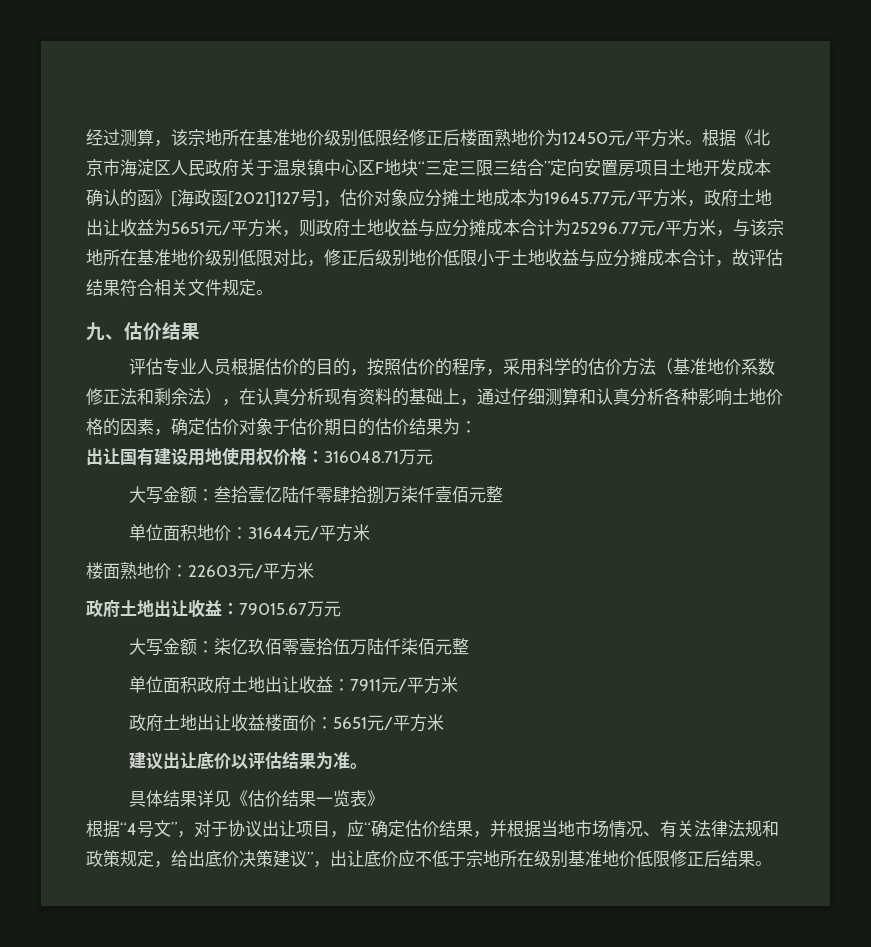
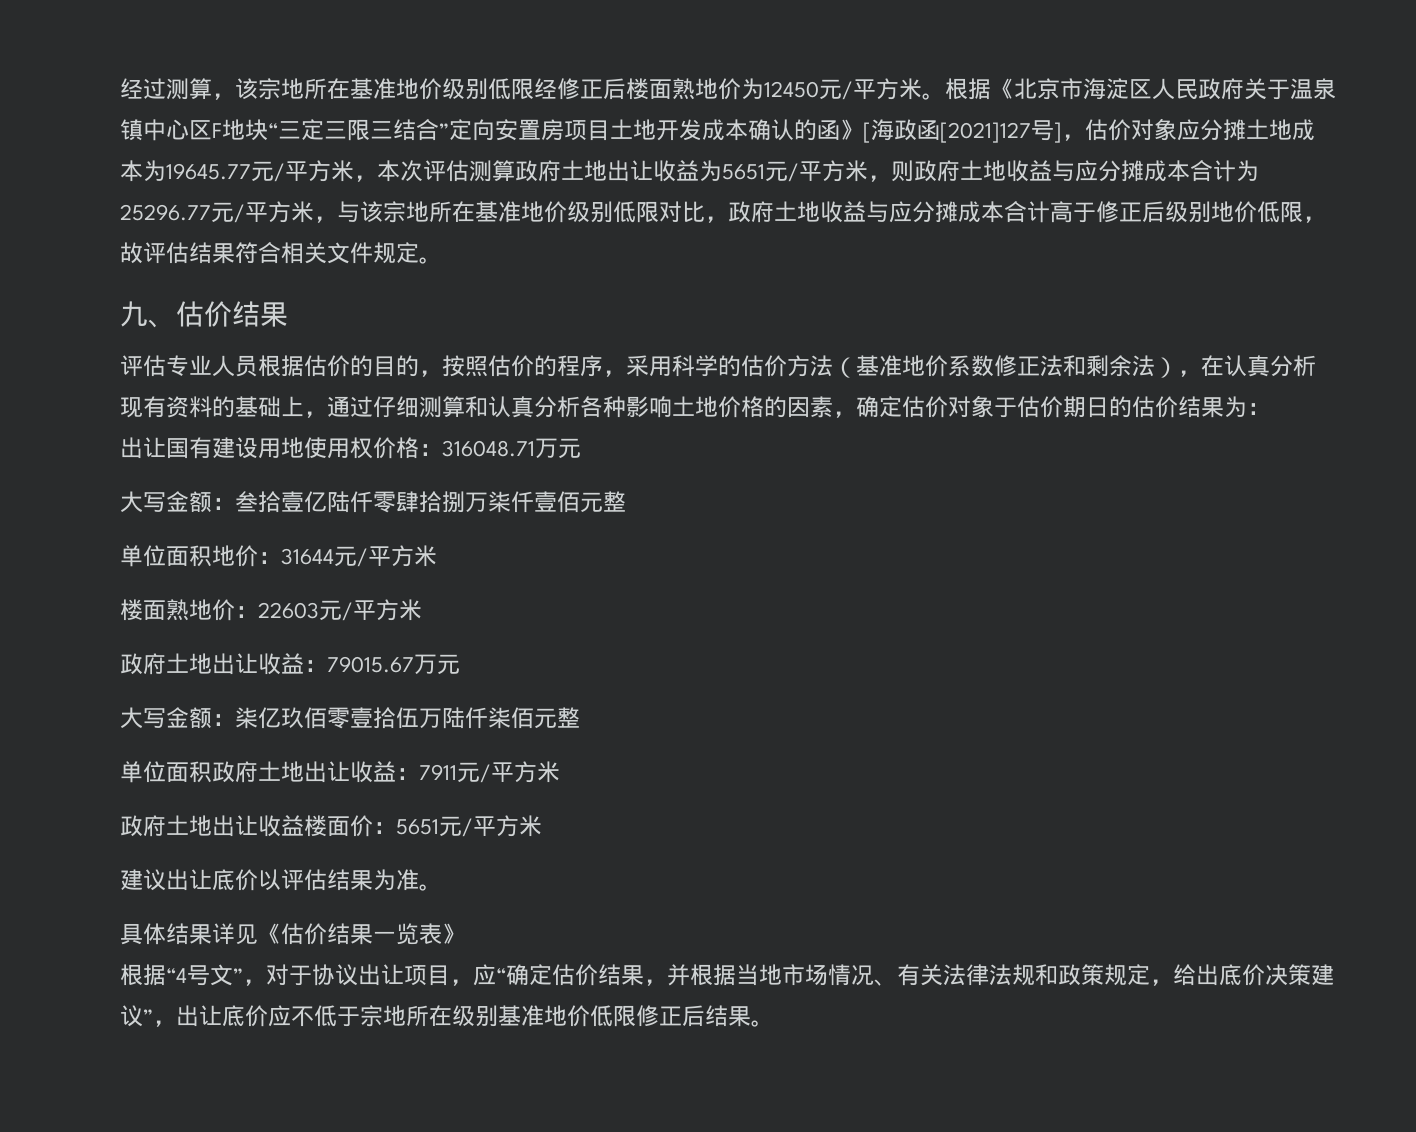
- 根据《北京市海淀区人民政府关于温泉镇中心区F地块“三定三限三结合”定向安置房项目土地开发成本确认的函》[海政函[2021]127号]，估价对象应分摊土地成本为19645.77元/平方米，政府土地出让收益为5651元/平方米，则政府土地收益与应分摊成本合计为25296.77元/平方米，与该宗地所在基准地价级别低限对比，修正后级别地价低限小于土地收益与应分摊成本合计，故评估结果符合相关文件规定。
+ 根据《北京市海淀区人民政府关于温泉镇中心区F地块“三定三限三结合”定向安置房项目土地开发成本确认的函》[海政函[2021]127号]，估价对象应分摊土地成本为19645.77元/平方米，本次评估测算政府土地出让收益为5651元/平方米，则政府土地收益与应分摊成本合计为25296.77元/平方米，与该宗地所在基准地价级别低限对比，政府土地收益与应分摊成本合计高于修正后级别地价低限，故评估结果符合相关文件规定。

